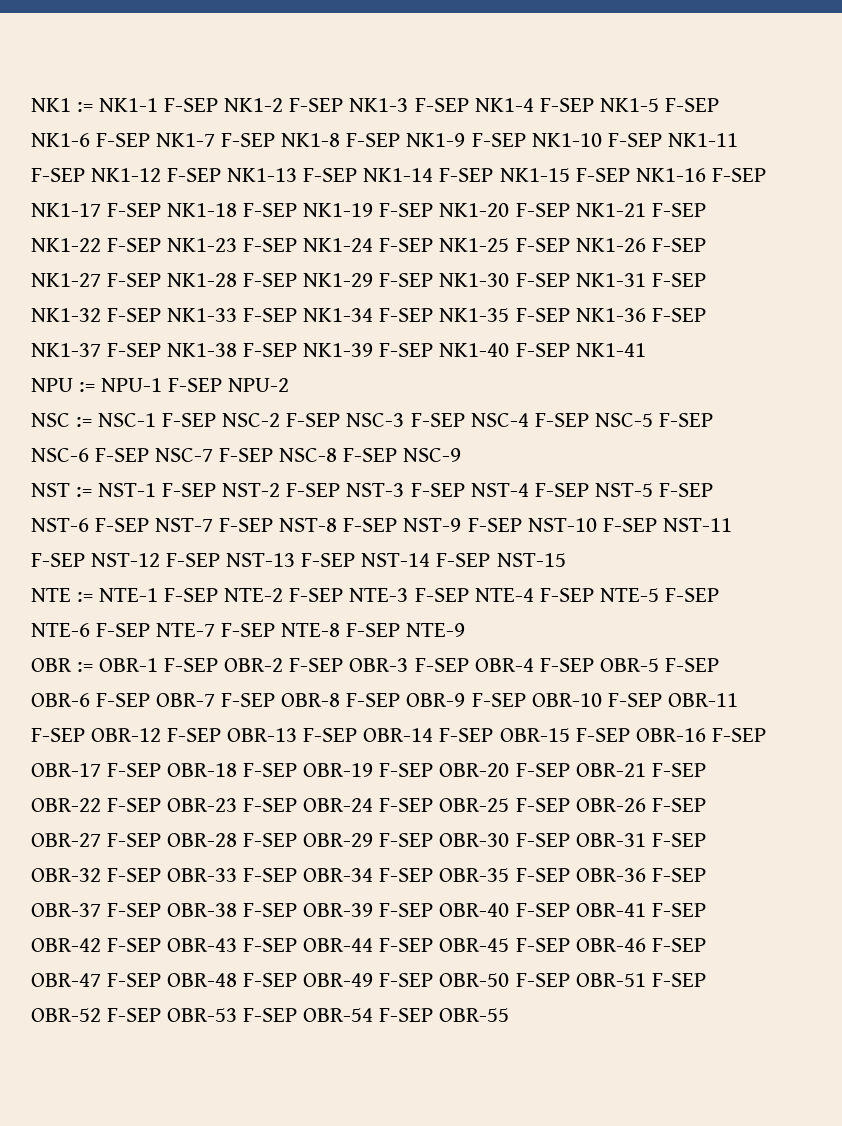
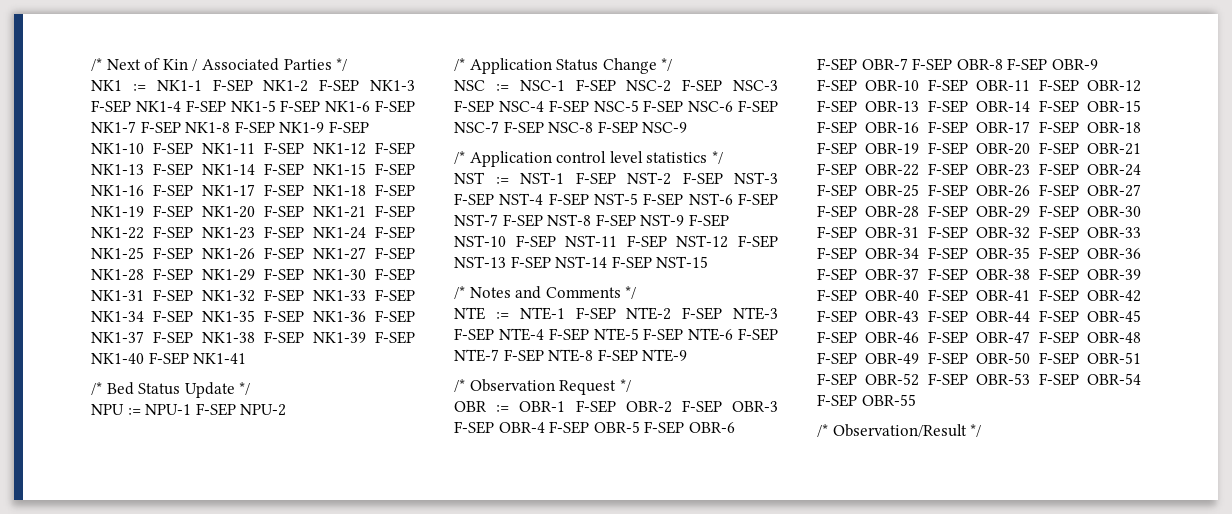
+ /* Next of Kin / Associated Parties */
+ /* Bed Status Update */
+ /* Application Status Change */
+ /* Application control level statistics */
+ /* Notes and Comments */
+ /* Observation Request */
+ /* Observation/Result */

